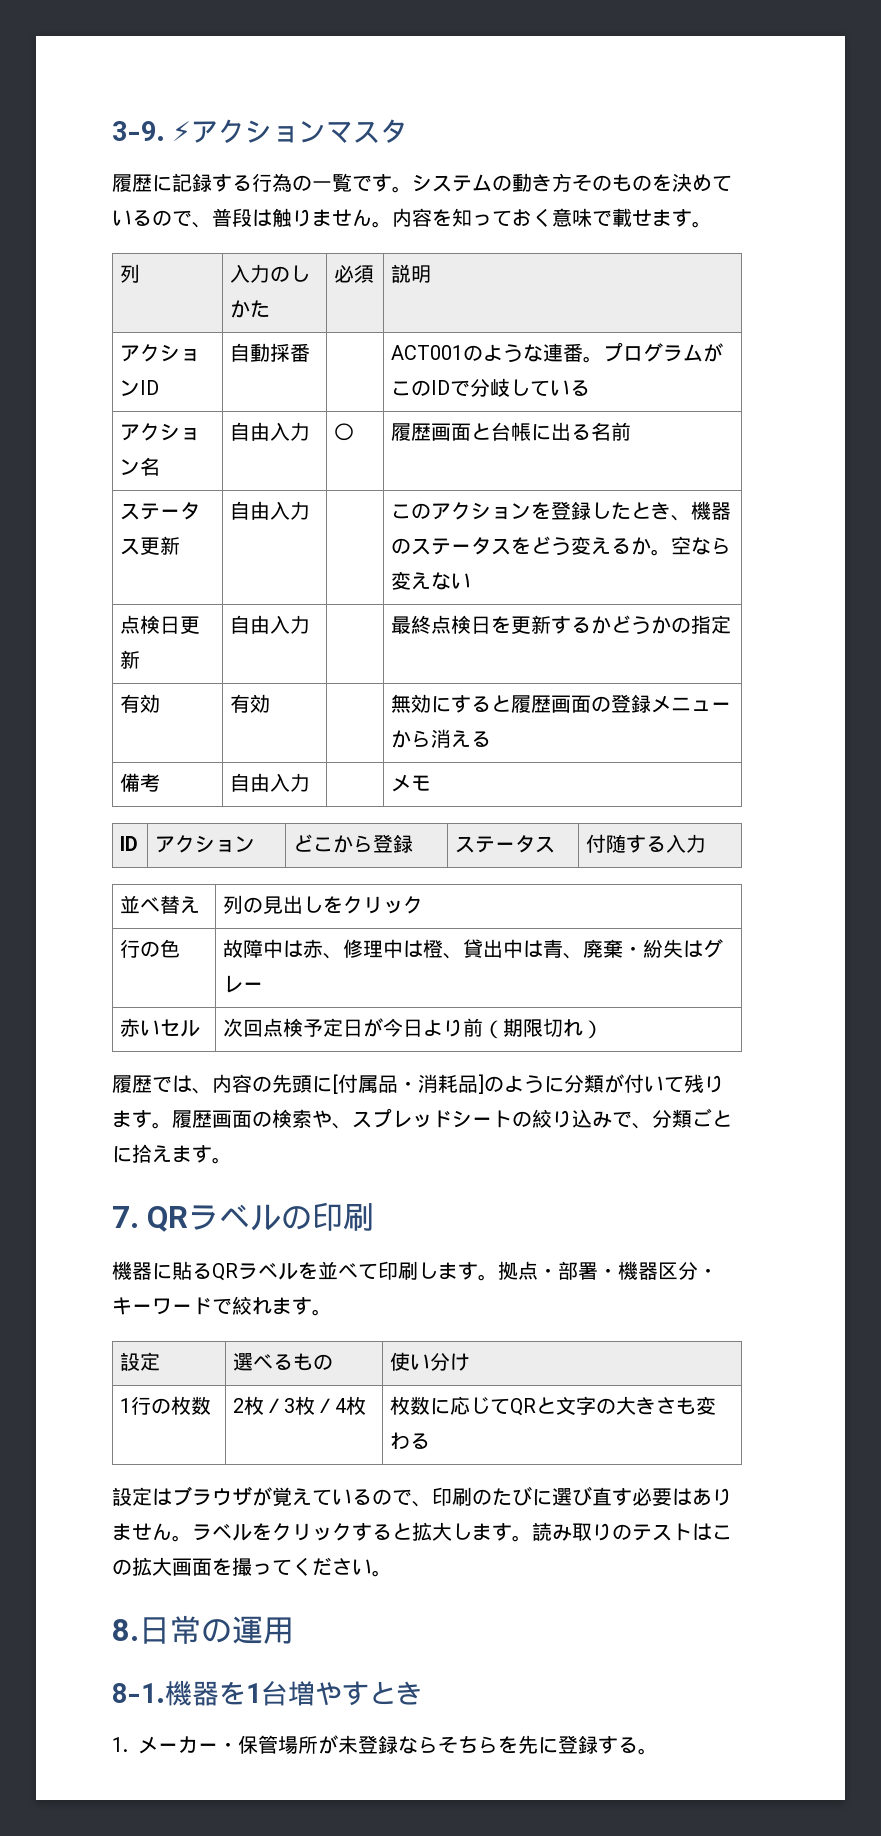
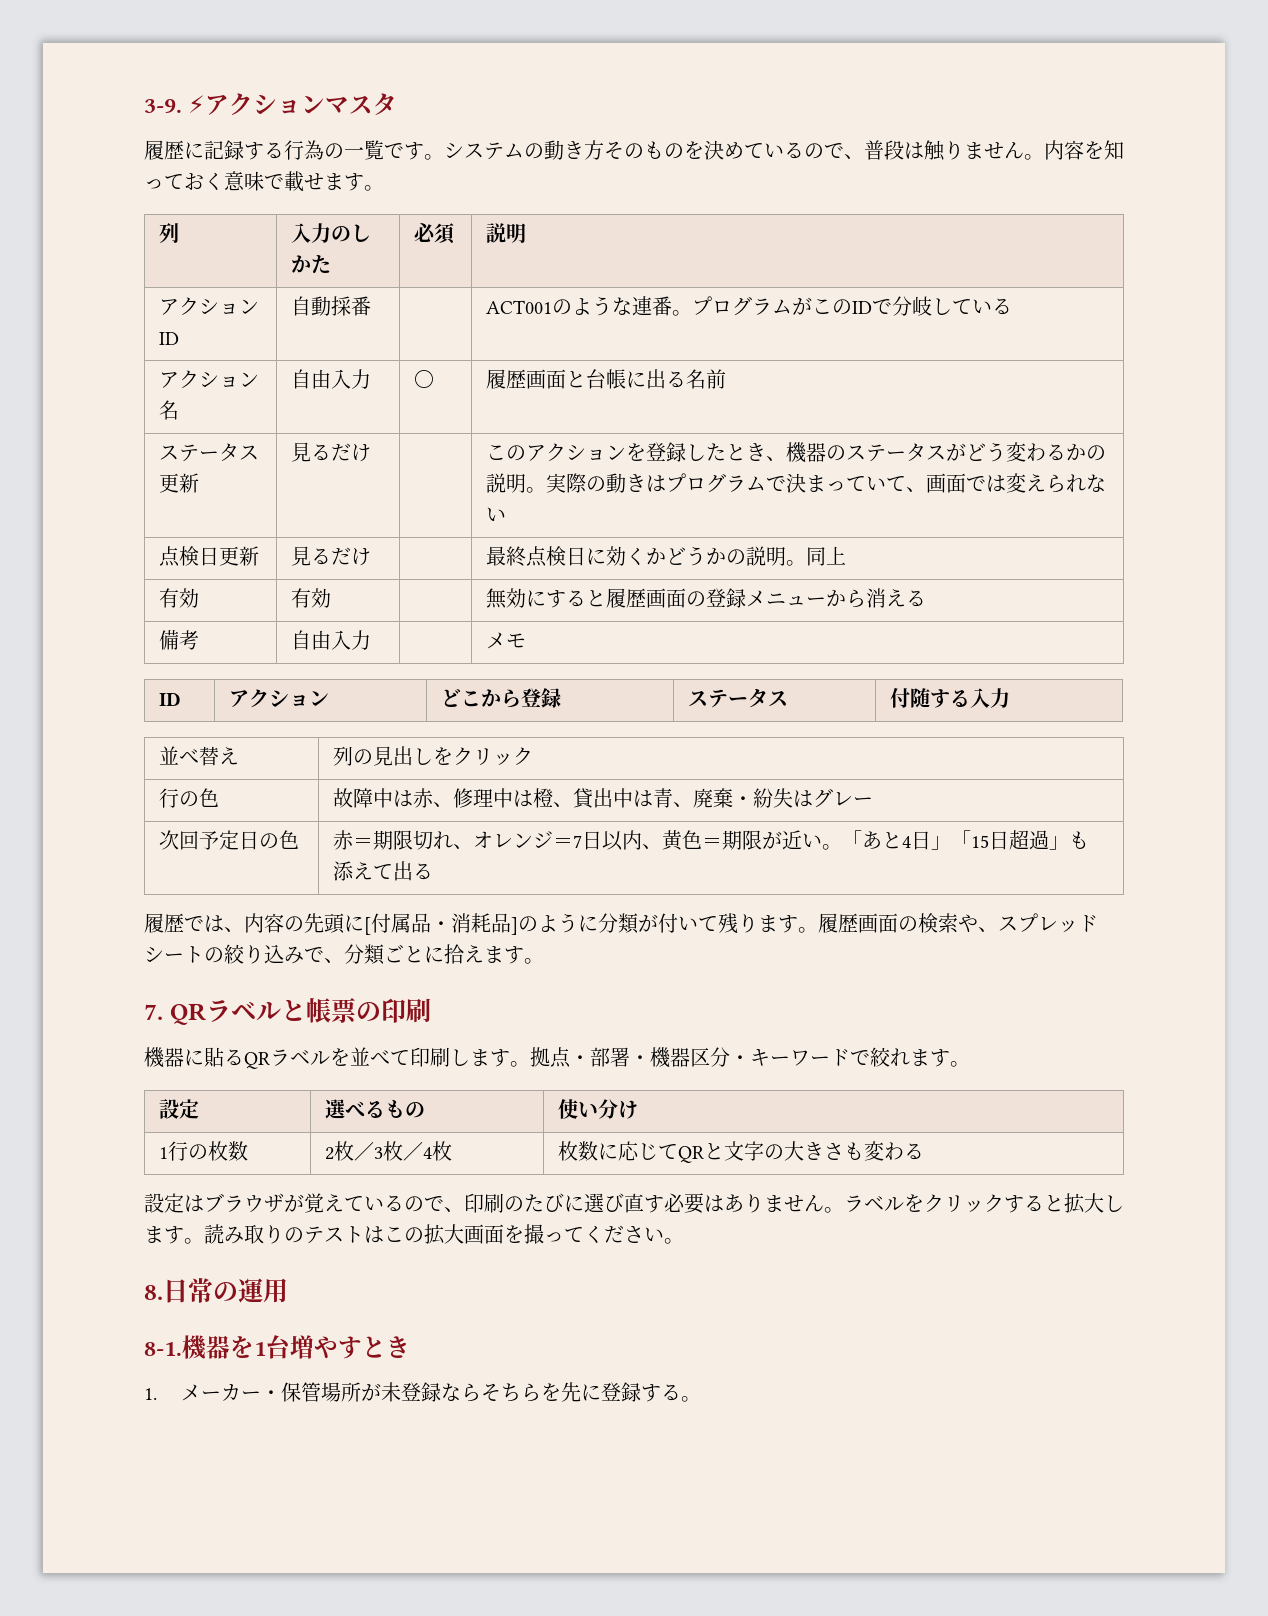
- ステータス更新 | 自由入力 | | このアクションを登録したとき、機器のステータスをどう変えるか。空なら変えない
+ ステータス更新 | 見るだけ | | このアクションを登録したとき、機器のステータスがどう変わるかの説明。実際の動きはプログラムで決まっていて、画面では変えられない
- 点検日更新 | 自由入力 | | 最終点検日を更新するかどうかの指定
+ 点検日更新 | 見るだけ | | 最終点検日に効くかどうかの説明。同上
- 赤いセル | 次回点検予定日が今日より前（期限切れ）
+ 次回予定日の色 | 赤＝期限切れ、オレンジ＝7日以内、黄色＝期限が近い。「あと4日」「15日超過」も添えて出る
- 7. QRラベルの印刷
+ 7. QRラベルと帳票の印刷

